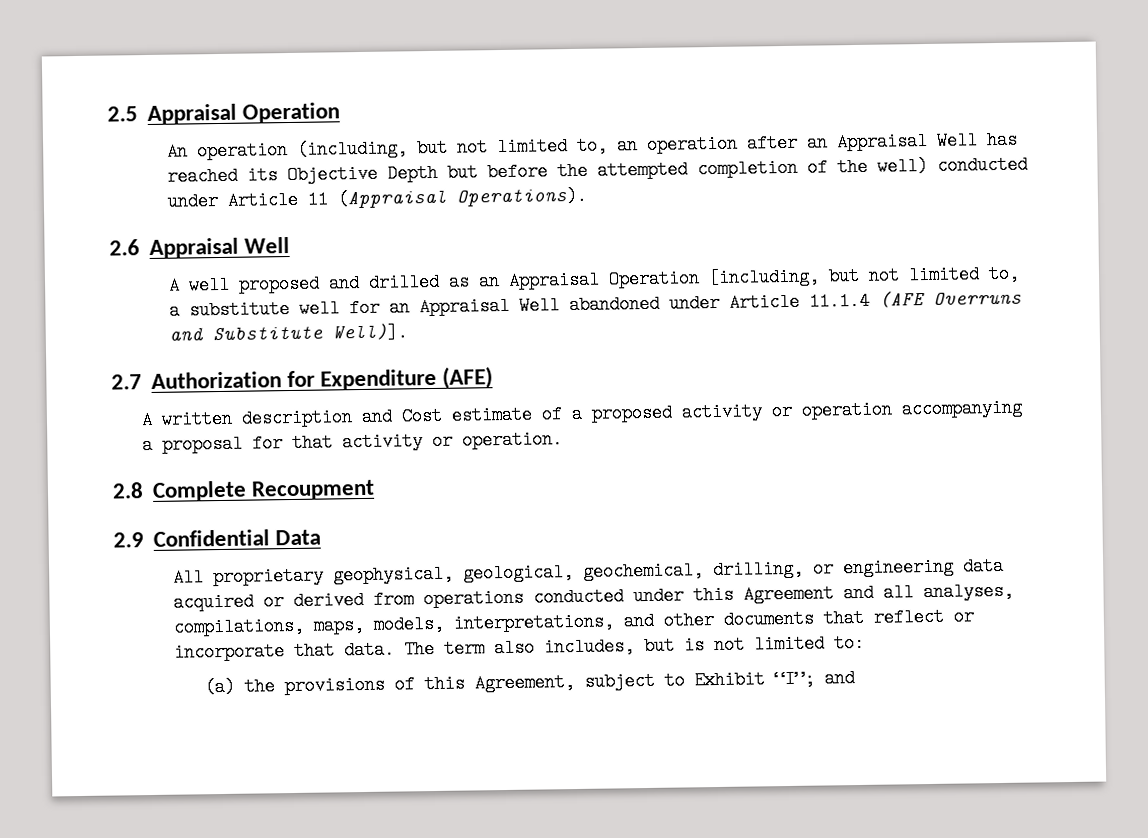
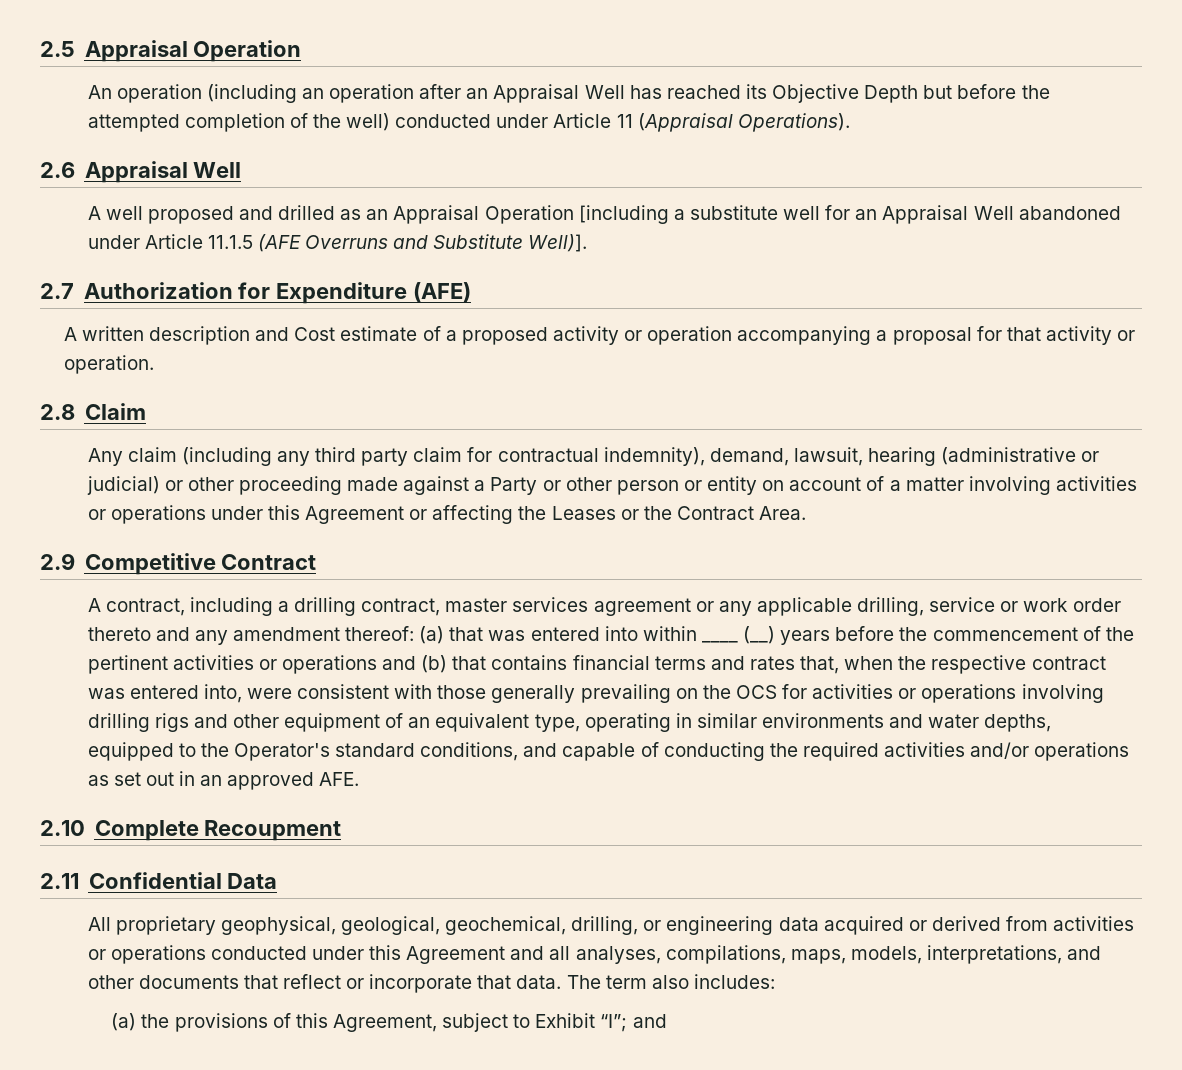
- An operation (including, but not limited to, an operation after an Appraisal Well has reached its Objective Depth but before the attempted completion of the well) conducted under Article 11 (Appraisal Operations).
+ An operation (including an operation after an Appraisal Well has reached its Objective Depth but before the attempted completion of the well) conducted under Article 11 (Appraisal Operations).
- A well proposed and drilled as an Appraisal Operation [including, but not limited to, a substitute well for an Appraisal Well abandoned under Article 11.1.4 (AFE Overruns and Substitute Well)].
+ A well proposed and drilled as an Appraisal Operation [including a substitute well for an Appraisal Well abandoned under Article 11.1.5 (AFE Overruns and Substitute Well)].
- 2.8 Complete Recoupment
+ 2.8 Claim
+ Any claim (including any third party claim for contractual indemnity), demand, lawsuit, hearing (administrative or judicial) or other proceeding made against a Party or other person or entity on account of a matter involving activities or operations under this Agreement or affecting the Leases or the Contract Area.
+ 2.9 Competitive Contract
+ A contract, including a drilling contract, master services agreement or any applicable drilling, service or work order thereto and any amendment thereof: (a) that was entered into within ____ (__) years before the commencement of the pertinent activities or operations and (b) that contains financial terms and rates that, when the respective contract was entered into, were consistent with those generally prevailing on the OCS for activities or operations involving drilling rigs and other equipment of an equivalent type, operating in similar environments and water depths, equipped to the Operator's standard conditions, and capable of conducting the required activities and/or operations as set out in an approved AFE.
+ 2.10 Complete Recoupment
- 2.9 Confidential Data
+ 2.11 Confidential Data
- All proprietary geophysical, geological, geochemical, drilling, or engineering data acquired or derived from operations conducted under this Agreement and all analyses, compilations, maps, models, interpretations, and other documents that reflect or incorporate that data.
+ All proprietary geophysical, geological, geochemical, drilling, or engineering data acquired or derived from activities or operations conducted under this Agreement and all analyses, compilations, maps, models, interpretations, and other documents that reflect or incorporate that data.
- The term also includes, but is not limited to:
+ The term also includes:

